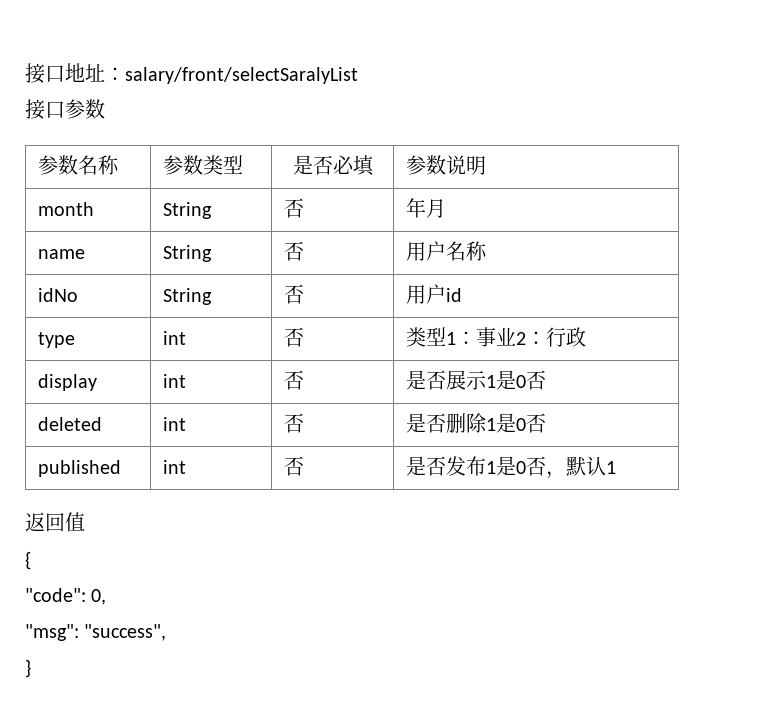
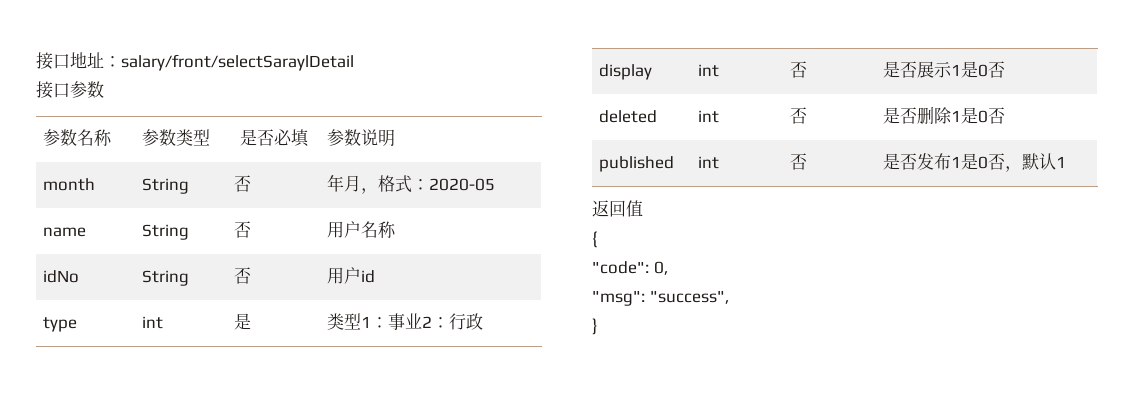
- 接口地址：salary/front/selectSaralyList
+ 接口地址：salary/front/selectSaraylDetail
- month | String | 否 | 年月
+ month | String | 否 | 年月，格式：2020-05
- type | int | 否 | 类型1：事业2：行政
+ type | int | 是 | 类型1：事业2：行政

